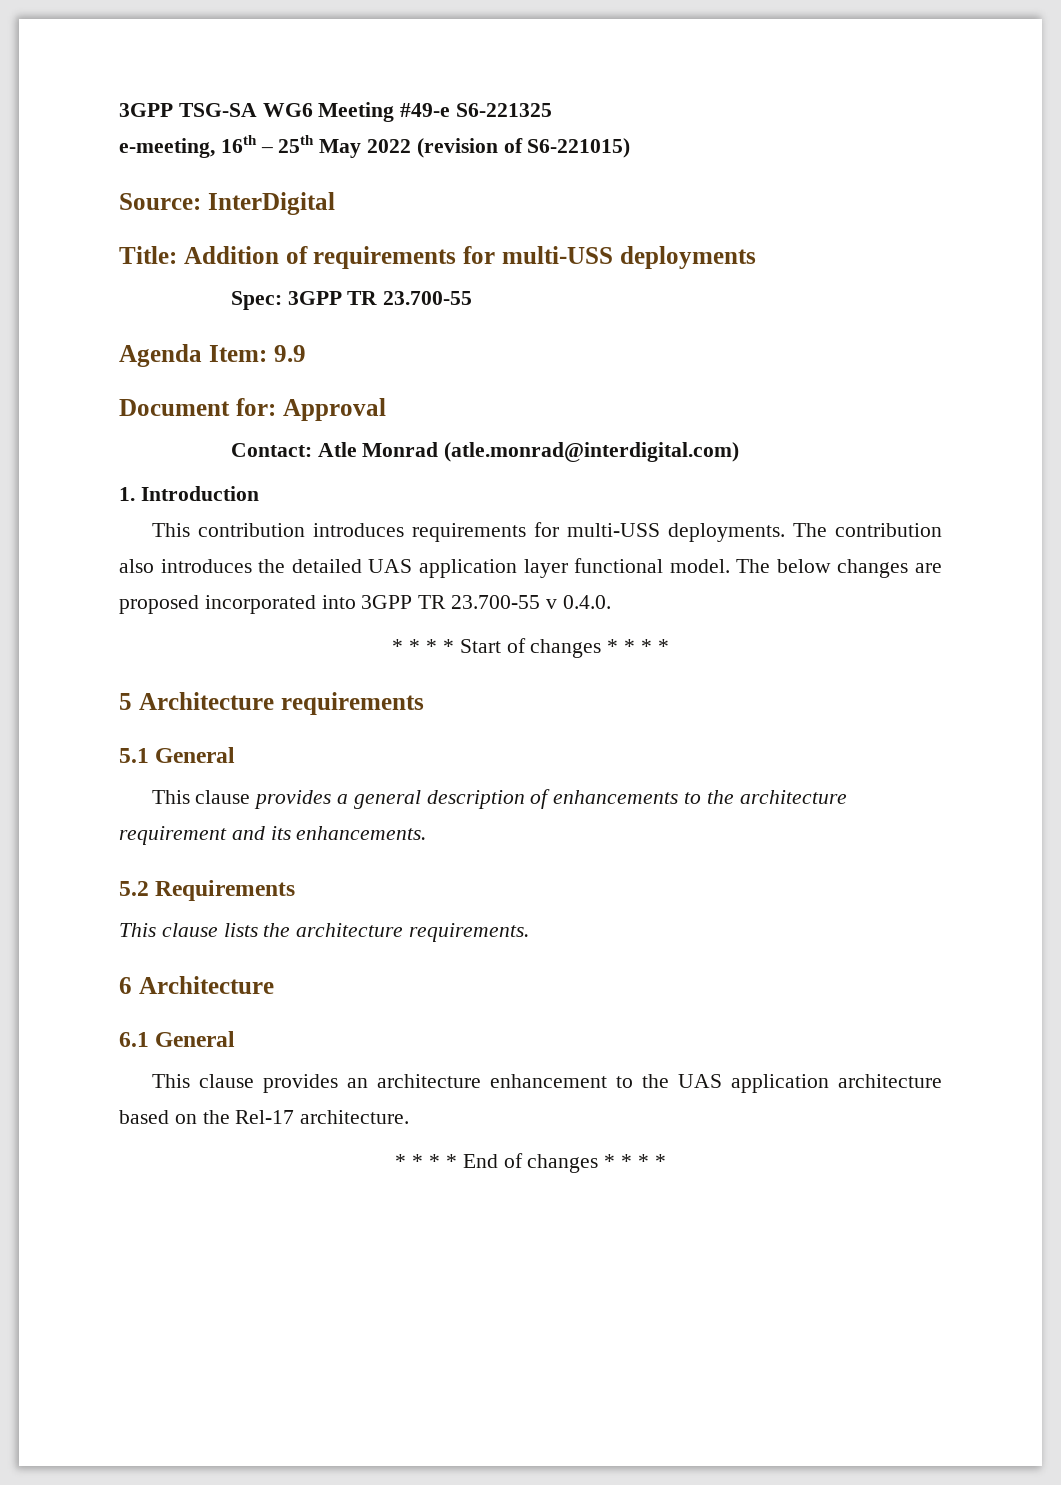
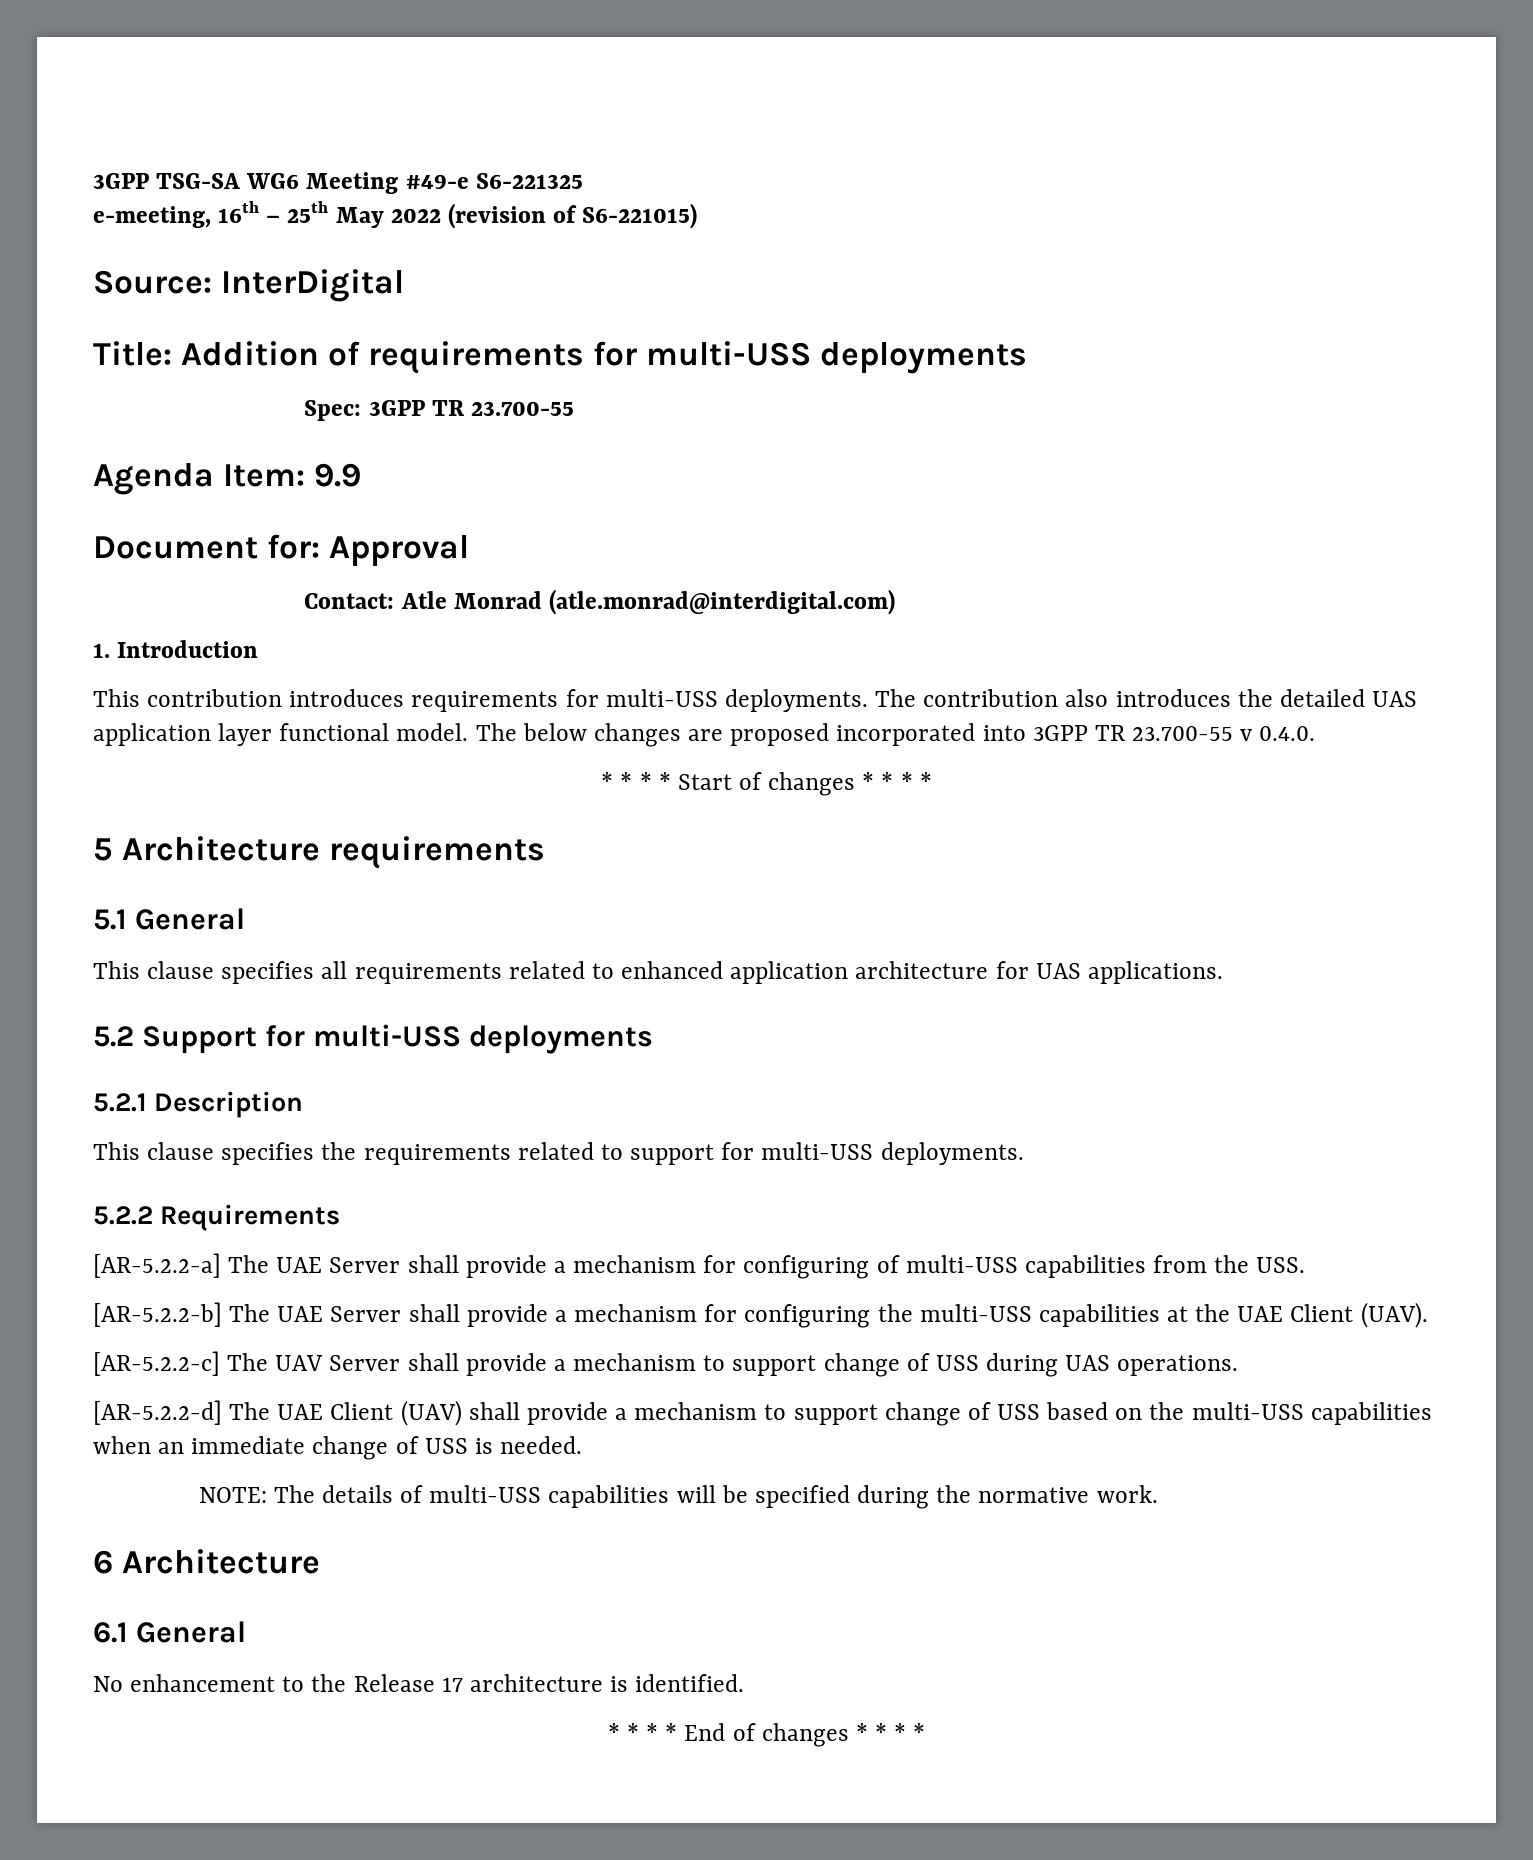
- This clause provides a general description of enhancements to the architecture requirement and its enhancements.
- 5.2 Requirements
- This clause lists the architecture requirements.
+ This clause specifies all requirements related to enhanced application architecture for UAS applications.
+ 5.2 Support for multi-USS deployments
+ 5.2.1 Description
+ This clause specifies the requirements related to support for multi-USS deployments.
+ 5.2.2 Requirements
+ [AR-5.2.2-a] The UAE Server shall provide a mechanism for configuring of multi-USS capabilities from the USS.
+ [AR-5.2.2-b] The UAE Server shall provide a mechanism for configuring the multi-USS capabilities at the UAE Client (UAV).
+ [AR-5.2.2-c] The UAV Server shall provide a mechanism to support change of USS during UAS operations.
+ [AR-5.2.2-d] The UAE Client (UAV) shall provide a mechanism to support change of USS based on the multi-USS capabilities when an immediate change of USS is needed.
+ NOTE: The details of multi-USS capabilities will be specified during the normative work.
  6 Architecture
  6.1 General
- This clause provides an architecture enhancement to the UAS application architecture based on the Rel-17 architecture.
+ No enhancement to the Release 17 architecture is identified.

